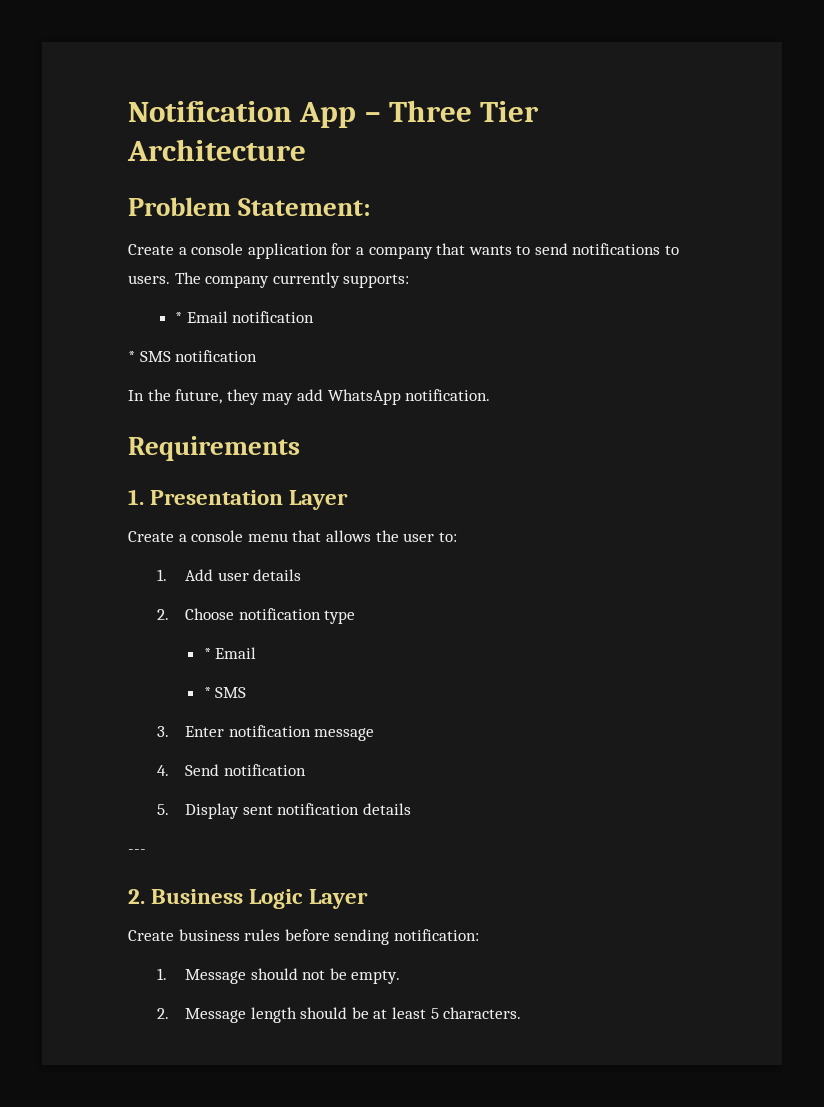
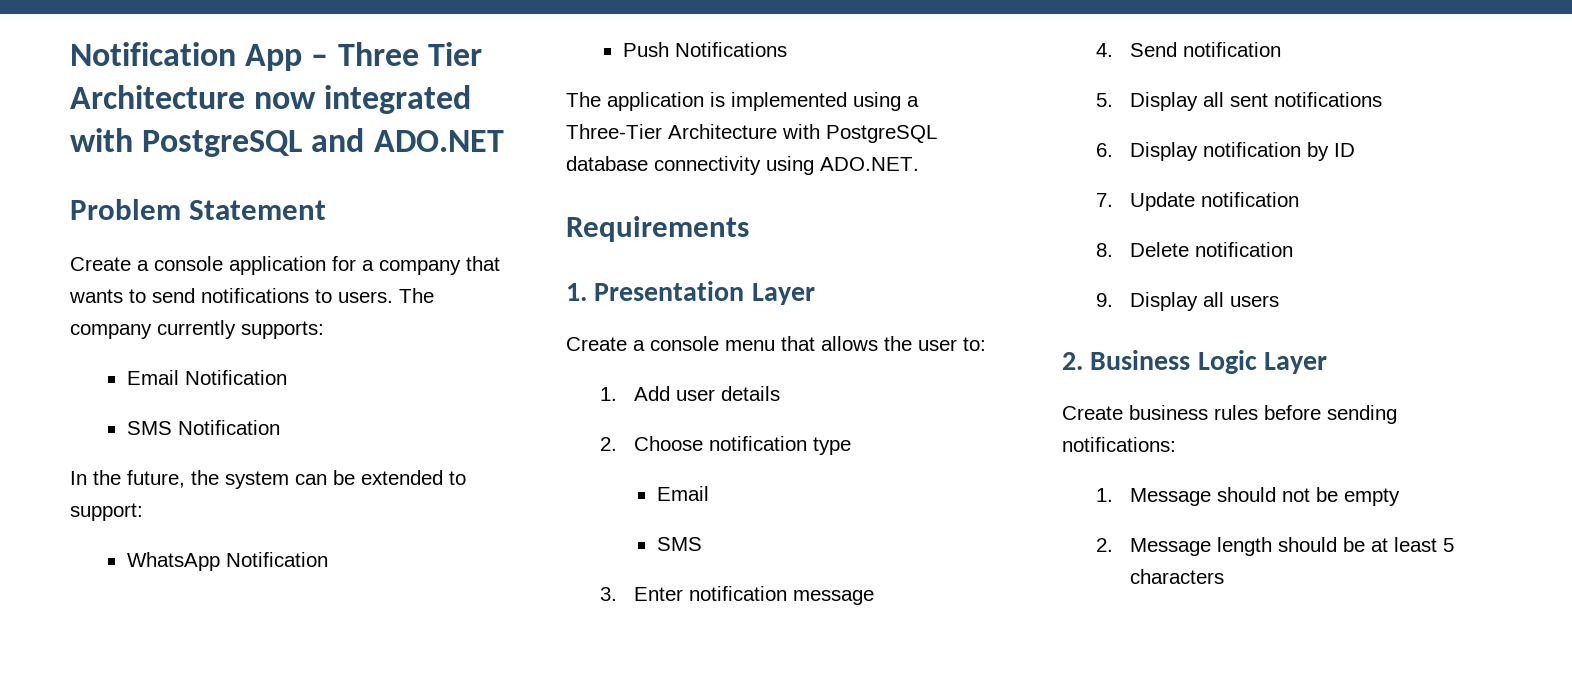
- Notification App – Three Tier Architecture
+ Notification App – Three Tier Architecture now integrated with PostgreSQL and ADO.NET
- Problem Statement:
+ Problem Statement
- * Email notification
- * SMS notification
- In the future, they may add WhatsApp notification.
+ Email Notification
+ SMS Notification
+ In the future, the system can be extended to support:
+ WhatsApp Notification
+ Push Notifications
+ The application is implemented using a Three-Tier Architecture with PostgreSQL database connectivity using ADO.NET.
  2. Choose notification type
- * Email
- * SMS
+ Email
+ SMS
- 5. Display sent notification details
- ---
+ 5. Display all sent notifications
+ 6. Display notification by ID
+ 7. Update notification
+ 8. Delete notification
+ 9. Display all users
- Create business rules before sending notification:
+ Create business rules before sending notifications:
- 1. Message should not be empty.
+ 1. Message should not be empty
- 2. Message length should be at least 5 characters.
+ 2. Message length should be at least 5 characters

